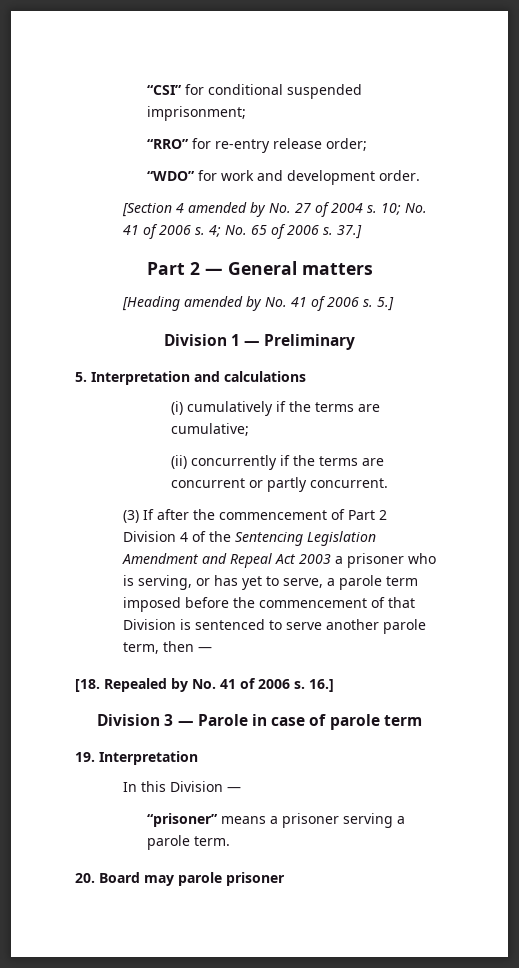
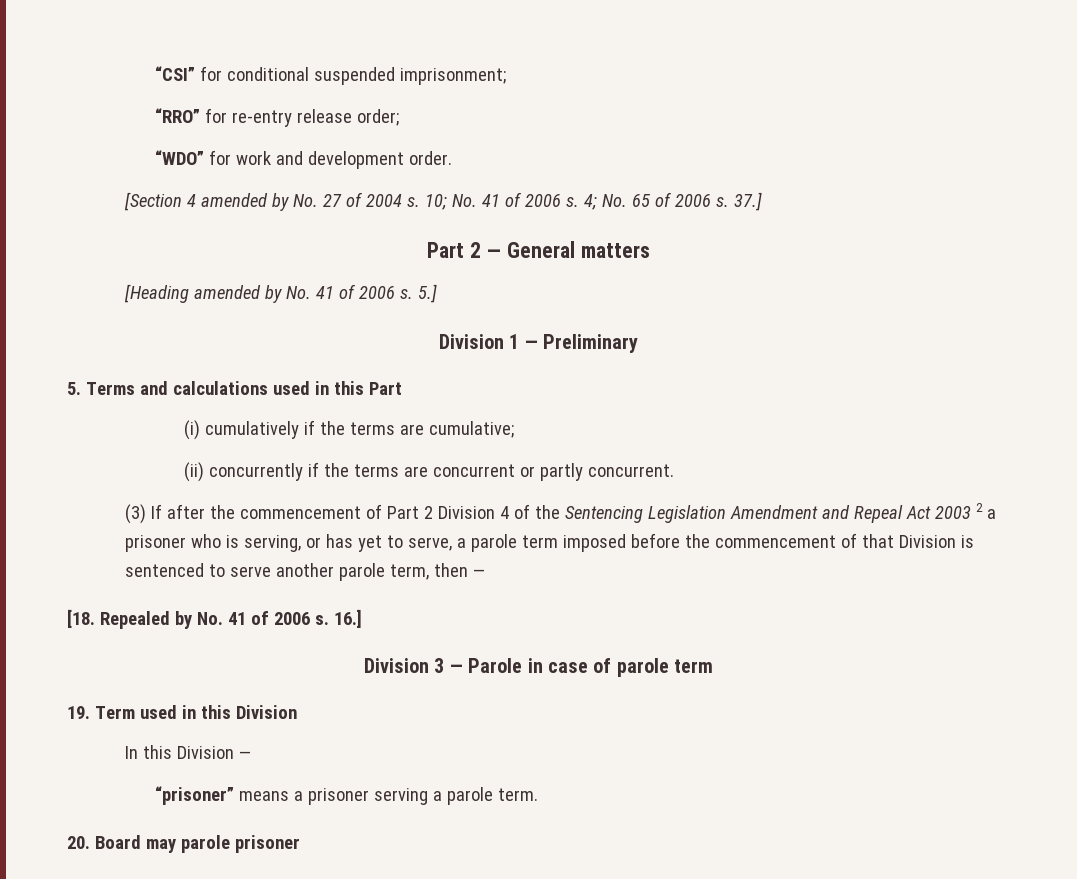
- 5. Interpretation and calculations
+ 5. Terms and calculations used in this Part
- (3) If after the commencement of Part 2 Division 4 of the Sentencing Legislation Amendment and Repeal Act 2003 a prisoner who is serving, or has yet to serve, a parole term imposed before the commencement of that Division is sentenced to serve another parole term, then —
+ (3) If after the commencement of Part 2 Division 4 of the Sentencing Legislation Amendment and Repeal Act 2003 2 a prisoner who is serving, or has yet to serve, a parole term imposed before the commencement of that Division is sentenced to serve another parole term, then —
- 19. Interpretation
+ 19. Term used in this Division

